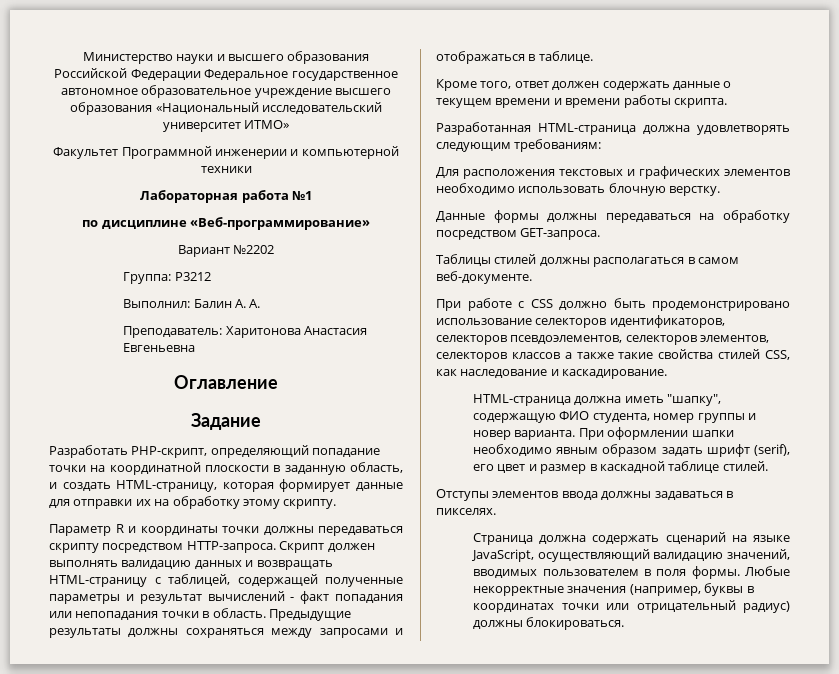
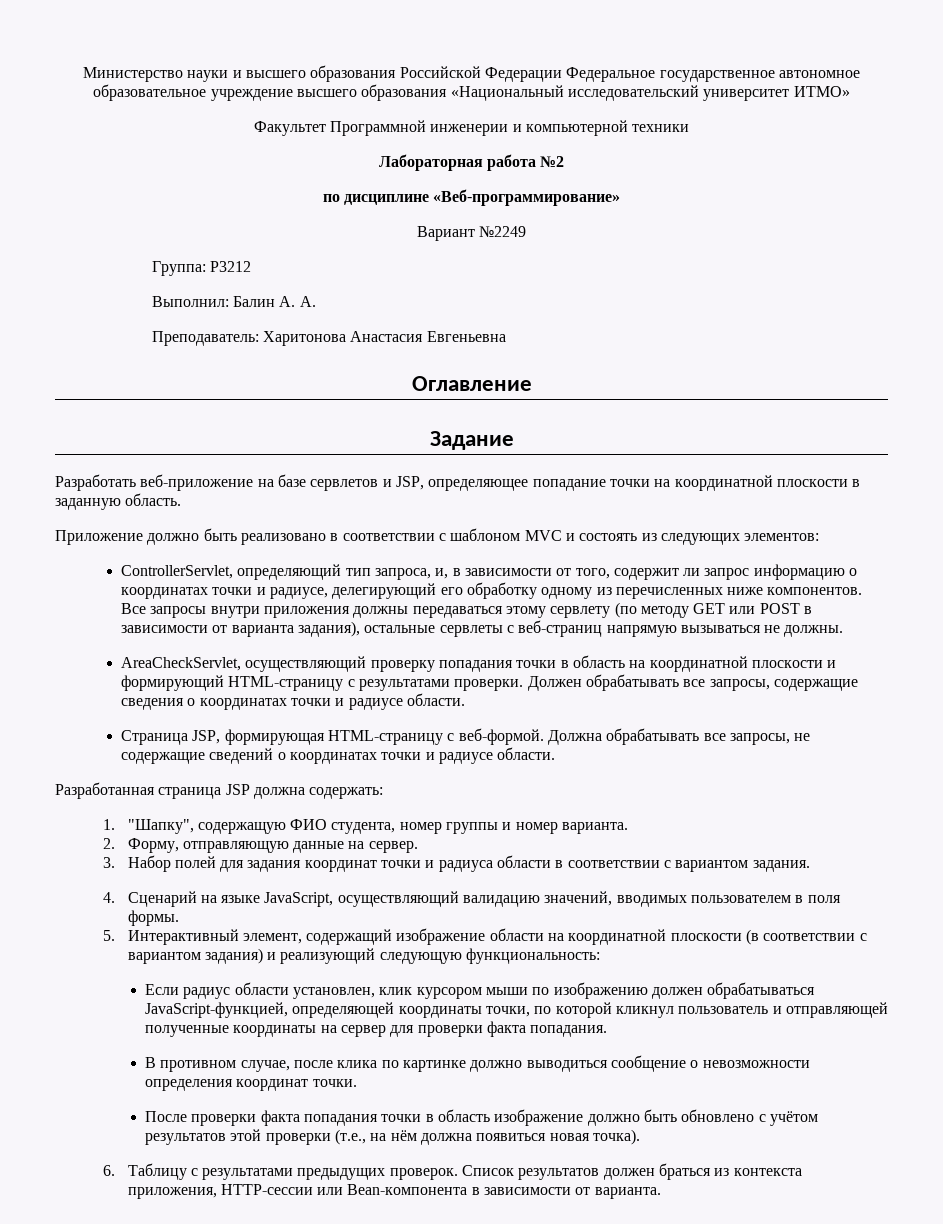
- Лабораторная работа №1
+ Лабораторная работа №2
- Вариант №2202
+ Вариант №2249
- Разработать PHP-скрипт, определяющий попадание точки на координатной плоскости в заданную область, и создать HTML-страницу, которая формирует данные для отправки их на обработку этому скрипту.
- Параметр R и координаты точки должны передаваться скрипту посредством HTTP-запроса. Скрипт должен выполнять валидацию данных и возвращать HTML-страницу с таблицей, содержащей полученные параметры и результат вычислений - факт попадания или непопадания точки в область. Предыдущие результаты должны сохраняться между запросами и отображаться в таблице.
- Кроме того, ответ должен содержать данные о текущем времени и времени работы скрипта.
- Разработанная HTML-страница должна удовлетворять следующим требованиям:
- Для расположения текстовых и графических элементов необходимо использовать блочную верстку.
- Данные формы должны передаваться на обработку посредством GET-запроса.
- Таблицы стилей должны располагаться в самом веб-документе.
- При работе с CSS должно быть продемонстрировано использование селекторов идентификаторов, селекторов псевдоэлементов, селекторов элементов, селекторов классов а также такие свойства стилей CSS, как наследование и каскадирование.
- HTML-страница должна иметь "шапку", содержащую ФИО студента, номер группы и новер варианта. При оформлении шапки необходимо явным образом задать шрифт (serif), его цвет и размер в каскадной таблице стилей.
- Отступы элементов ввода должны задаваться в пикселях.
- Страница должна содержать сценарий на языке JavaScript, осуществляющий валидацию значений, вводимых пользователем в поля формы. Любые некорректные значения (например, буквы в координатах точки или отрицательный радиус) должны блокироваться.
+ Разработать веб-приложение на базе сервлетов и JSP, определяющее попадание точки на координатной плоскости в заданную область.
+ Приложение должно быть реализовано в соответствии с шаблоном MVC и состоять из следующих элементов:
+ ControllerServlet, определяющий тип запроса, и, в зависимости от того, содержит ли запрос информацию о координатах точки и радиусе, делегирующий его обработку одному из перечисленных ниже компонентов. Все запросы внутри приложения должны передаваться этому сервлету (по методу GET или POST в зависимости от варианта задания), остальные сервлеты с веб-страниц напрямую вызываться не должны.
+ AreaCheckServlet, осуществляющий проверку попадания точки в область на координатной плоскости и формирующий HTML-страницу с результатами проверки. Должен обрабатывать все запросы, содержащие сведения о координатах точки и радиусе области.
+ Страница JSP, формирующая HTML-страницу с веб-формой. Должна обрабатывать все запросы, не содержащие сведений о координатах точки и радиусе области.
+ Разработанная страница JSP должна содержать:
+ 1. "Шапку", содержащую ФИО студента, номер группы и номер варианта.
+ 2. Форму, отправляющую данные на сервер.
+ 3. Набор полей для задания координат точки и радиуса области в соответствии с вариантом задания.
+ 4. Сценарий на языке JavaScript, осуществляющий валидацию значений, вводимых пользователем в поля формы.
+ 5. Интерактивный элемент, содержащий изображение области на координатной плоскости (в соответствии с вариантом задания) и реализующий следующую функциональность:
+ Если радиус области установлен, клик курсором мыши по изображению должен обрабатываться JavaScript-функцией, определяющей координаты точки, по которой кликнул пользователь и отправляющей полученные координаты на сервер для проверки факта попадания.
+ В противном случае, после клика по картинке должно выводиться сообщение о невозможности определения координат точки.
+ После проверки факта попадания точки в область изображение должно быть обновлено с учётом результатов этой проверки (т.е., на нём должна появиться новая точка).
+ 6. Таблицу с результатами предыдущих проверок. Список результатов должен браться из контекста приложения, HTTP-сессии или Bean-компонента в зависимости от варианта.

